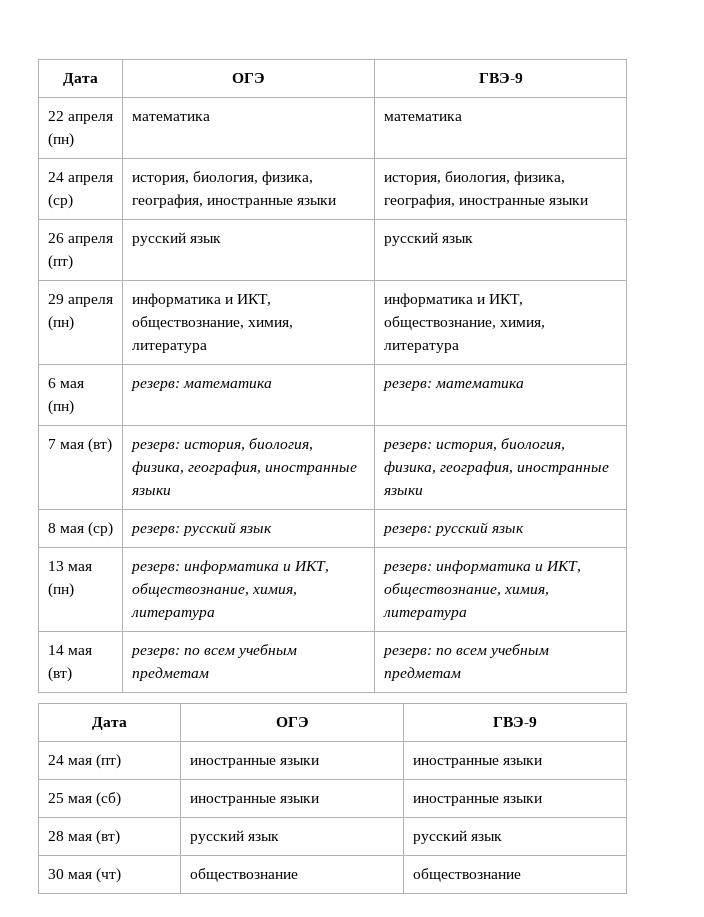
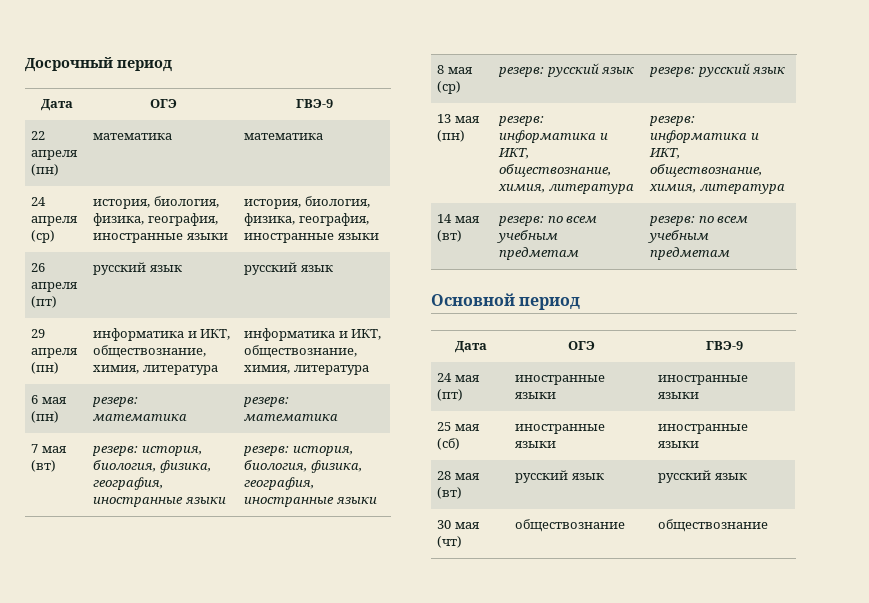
+ Досрочный период
+ Основной период

